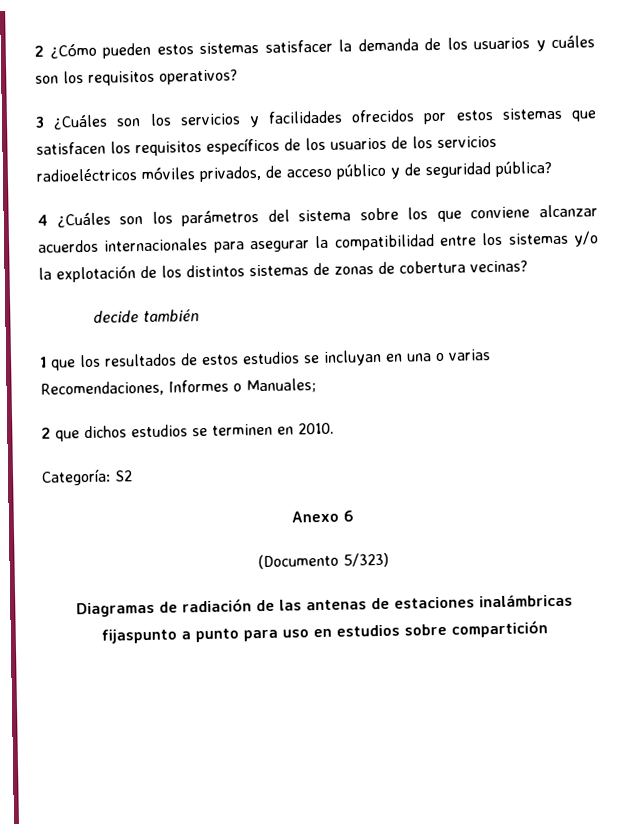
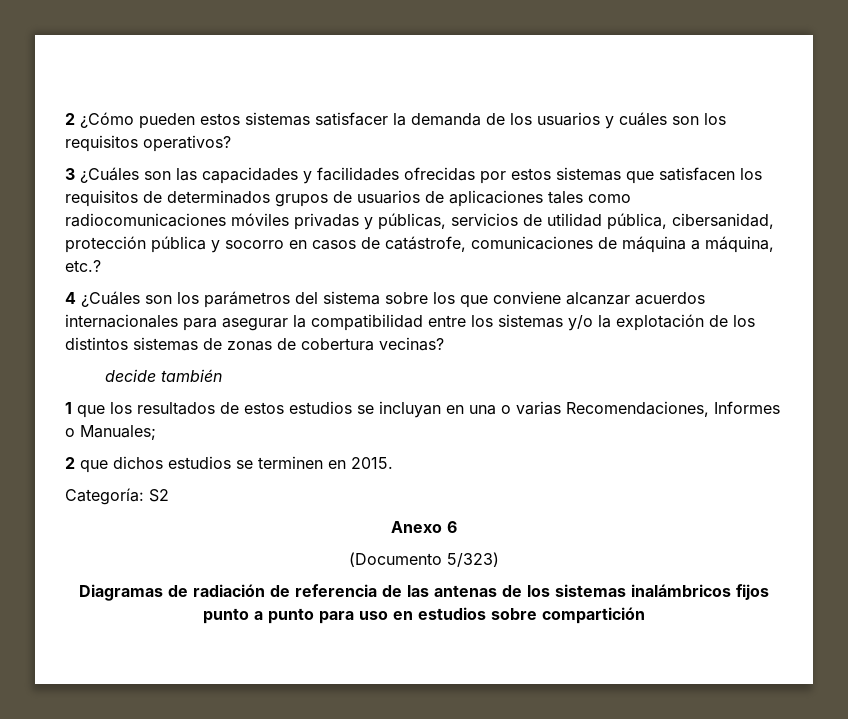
- 3 ¿Cuáles son los servicios y facilidades ofrecidos por estos sistemas que satisfacen los requisitos específicos de los usuarios de los servicios radioeléctricos móviles privados, de acceso público y de seguridad pública?
+ 3 ¿Cuáles son las capacidades y facilidades ofrecidas por estos sistemas que satisfacen los requisitos de determinados grupos de usuarios de aplicaciones tales como radiocomunicaciones móviles privadas y públicas, servicios de utilidad pública, cibersanidad, protección pública y socorro en casos de catástrofe, comunicaciones de máquina a máquina, etc.?
- 2 que dichos estudios se terminen en 2010.
+ 2 que dichos estudios se terminen en 2015.
- Diagramas de radiación de las antenas de estaciones inalámbricas fijaspunto a punto para uso en estudios sobre compartición
+ Diagramas de radiación de referencia de las antenas de los sistemas inalámbricos fijos punto a punto para uso en estudios sobre compartición

